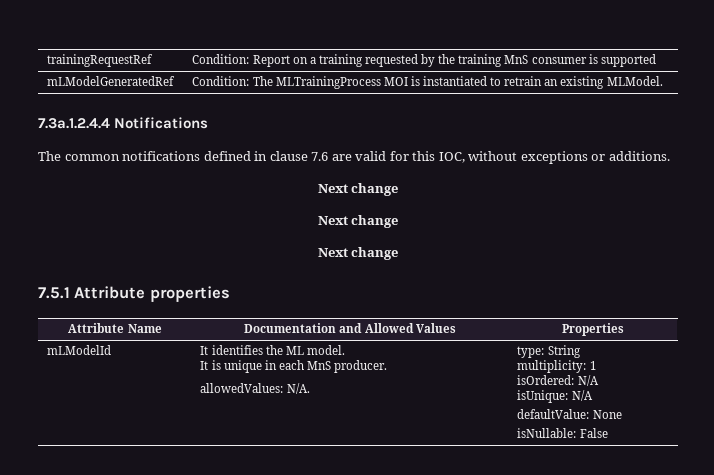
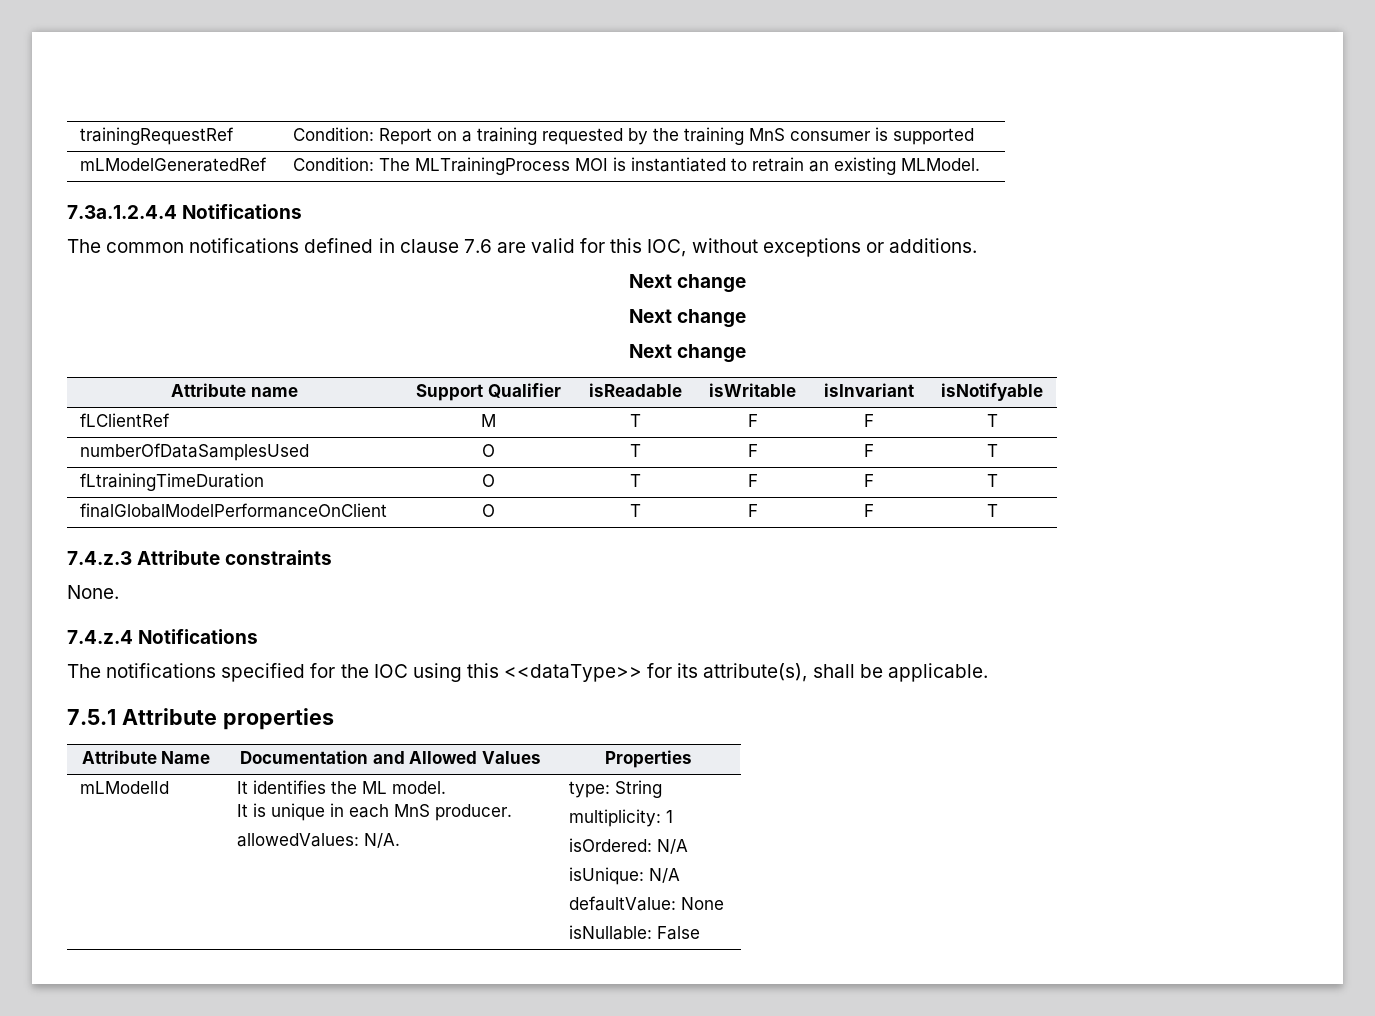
+ Attribute name | Support Qualifier | isReadable | isWritable | isInvariant | isNotifyable
+ fLClientRef | M | T | F | F | T
+ numberOfDataSamplesUsed | O | T | F | F | T
+ fLtrainingTimeDuration | O | T | F | F | T
+ finalGlobalModelPerformanceOnClient | O | T | F | F | T
+ 7.4.z.3 Attribute constraints
+ None.
+ 7.4.z.4 Notifications
+ The notifications specified for the IOC using this <<dataType>> for its attribute(s), shall be applicable.

